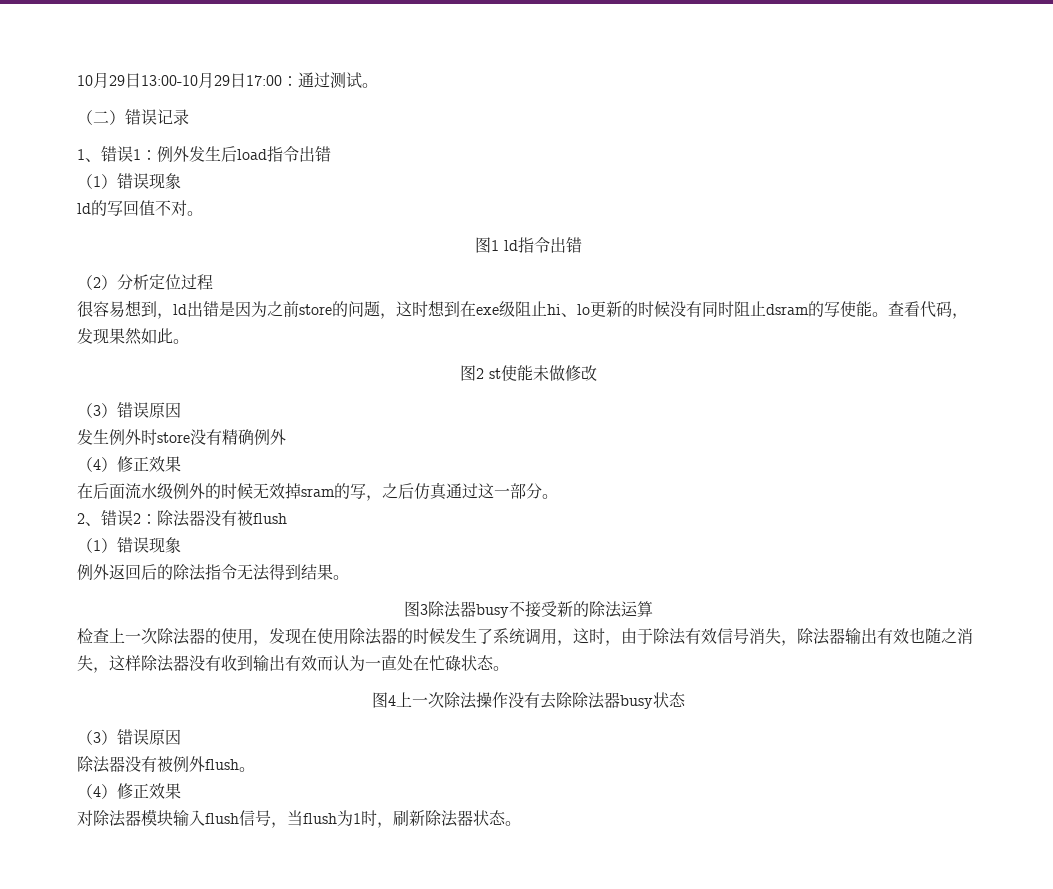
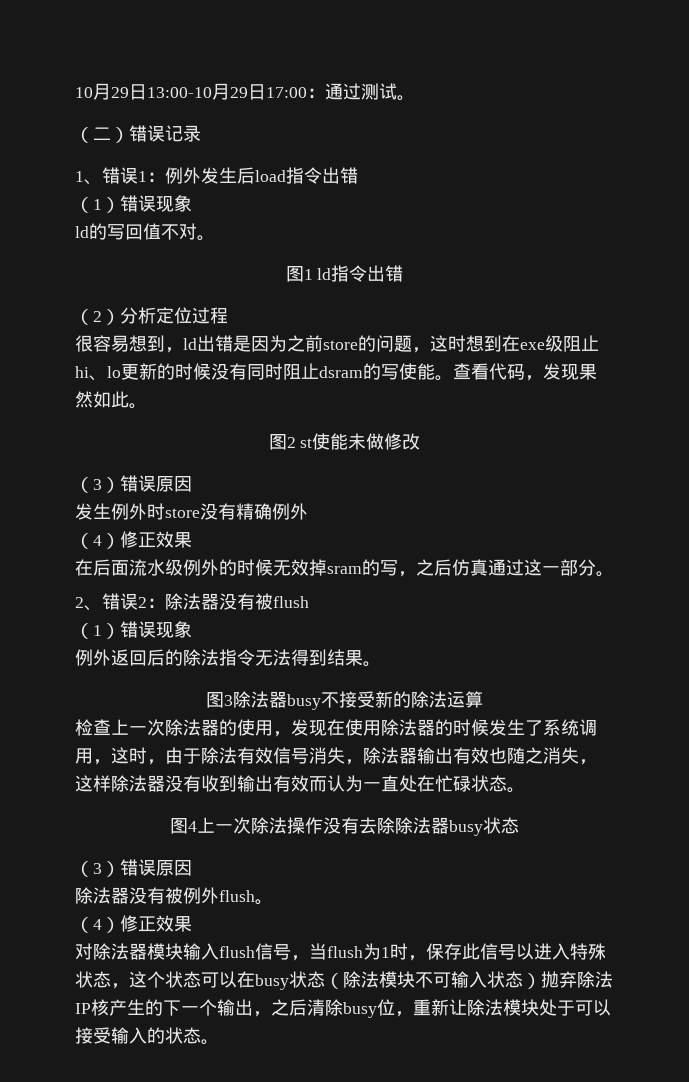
- 对除法器模块输入flush信号，当flush为1时，刷新除法器状态。
+ 对除法器模块输入flush信号，当flush为1时，保存此信号以进入特殊状态，这个状态可以在busy状态（除法模块不可输入状态）抛弃除法IP核产生的下一个输出，之后清除busy位，重新让除法模块处于可以接受输入的状态。

